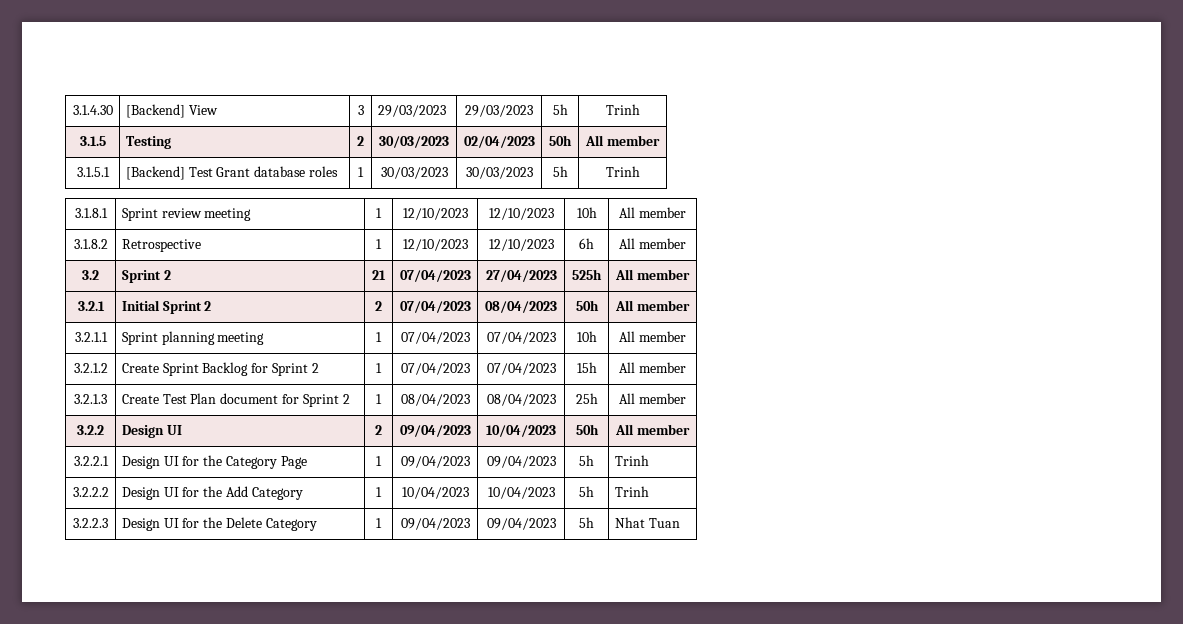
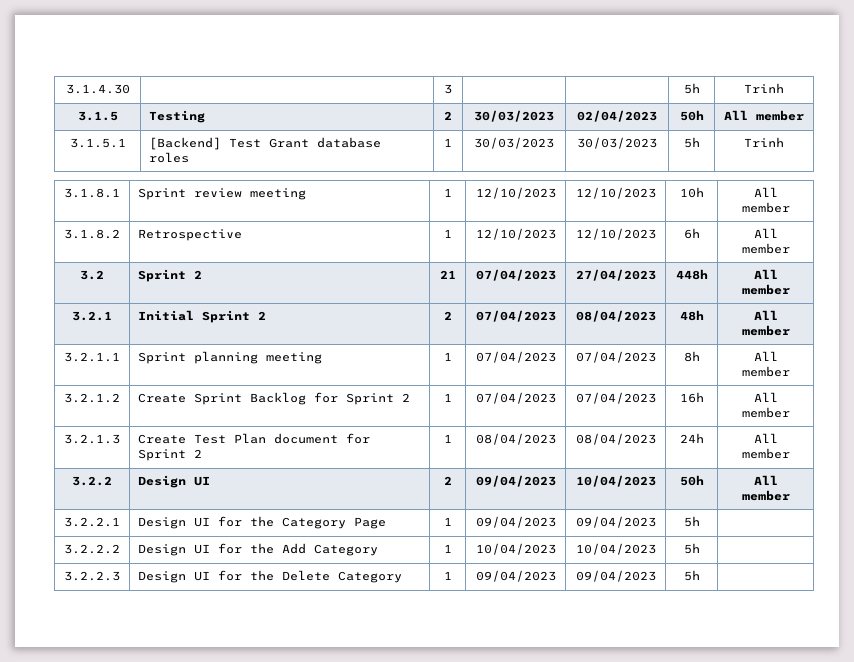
- 3.1.4.30 | [Backend] View | 3 | 29/03/2023 | 29/03/2023 | 5h | Trinh
+ 3.1.4.30 | | 3 | | | 5h | Trinh
- 3.2 | Sprint 2 | 21 | 07/04/2023 | 27/04/2023 | 525h | All member
+ 3.2 | Sprint 2 | 21 | 07/04/2023 | 27/04/2023 | 448h | All member
- 3.2.1 | Initial Sprint 2 | 2 | 07/04/2023 | 08/04/2023 | 50h | All member
+ 3.2.1 | Initial Sprint 2 | 2 | 07/04/2023 | 08/04/2023 | 48h | All member
- 3.2.1.1 | Sprint planning meeting | 1 | 07/04/2023 | 07/04/2023 | 10h | All member
+ 3.2.1.1 | Sprint planning meeting | 1 | 07/04/2023 | 07/04/2023 | 8h | All member
- 3.2.1.2 | Create Sprint Backlog for Sprint 2 | 1 | 07/04/2023 | 07/04/2023 | 15h | All member
+ 3.2.1.2 | Create Sprint Backlog for Sprint 2 | 1 | 07/04/2023 | 07/04/2023 | 16h | All member
- 3.2.1.3 | Create Test Plan document for Sprint 2 | 1 | 08/04/2023 | 08/04/2023 | 25h | All member
+ 3.2.1.3 | Create Test Plan document for Sprint 2 | 1 | 08/04/2023 | 08/04/2023 | 24h | All member
- 3.2.2.1 | Design UI for the Category Page | 1 | 09/04/2023 | 09/04/2023 | 5h | Trinh
+ 3.2.2.1 | Design UI for the Category Page | 1 | 09/04/2023 | 09/04/2023 | 5h |
- 3.2.2.2 | Design UI for the Add Category | 1 | 10/04/2023 | 10/04/2023 | 5h | Trinh
+ 3.2.2.2 | Design UI for the Add Category | 1 | 10/04/2023 | 10/04/2023 | 5h |
- 3.2.2.3 | Design UI for the Delete Category | 1 | 09/04/2023 | 09/04/2023 | 5h | Nhat Tuan
+ 3.2.2.3 | Design UI for the Delete Category | 1 | 09/04/2023 | 09/04/2023 | 5h |

